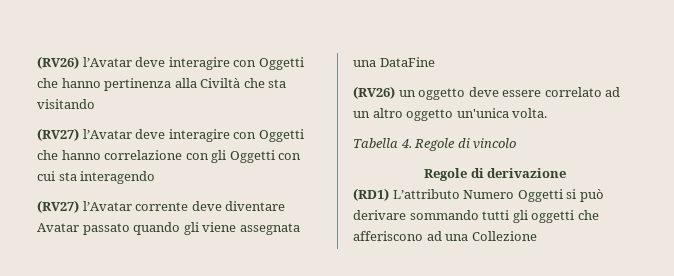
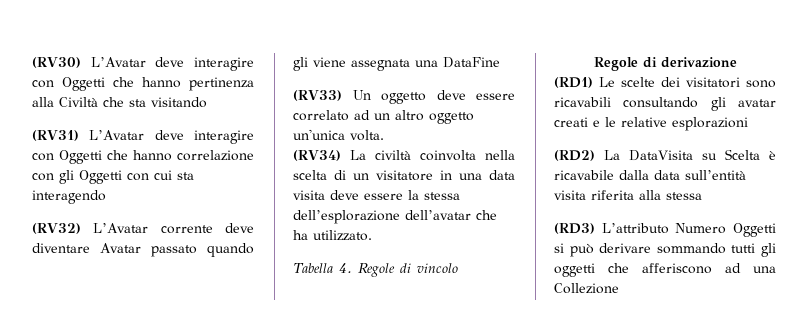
- (RV26) l’Avatar deve interagire con Oggetti che hanno pertinenza alla Civiltà che sta visitando
+ (RV30) L’Avatar deve interagire con Oggetti che hanno pertinenza alla Civiltà che sta visitando
- (RV27) l’Avatar deve interagire con Oggetti che hanno correlazione con gli Oggetti con cui sta interagendo
+ (RV31) L’Avatar deve interagire con Oggetti che hanno correlazione con gli Oggetti con cui sta interagendo
- (RV27) l’Avatar corrente deve diventare Avatar passato quando gli viene assegnata una DataFine
+ (RV32) L’Avatar corrente deve diventare Avatar passato quando gli viene assegnata una DataFine
- (RV26) un oggetto deve essere correlato ad un altro oggetto un'unica volta.
+ (RV33) Un oggetto deve essere correlato ad un altro oggetto un'unica volta.
+ (RV34) La civiltà coinvolta nella scelta di un visitatore in una data visita deve essere la stessa dell’esplorazione dell’avatar che ha utilizzato.
- (RD1) L’attributo Numero Oggetti si può derivare sommando tutti gli oggetti che afferiscono ad una Collezione
+ (RD1) Le scelte dei visitatori sono ricavabili consultando gli avatar creati e le relative esplorazioni
+ (RD2) La DataVisita su Scelta è ricavabile dalla data sull’entità visita riferita alla stessa
+ (RD3) L’attributo Numero Oggetti si può derivare sommando tutti gli oggetti che afferiscono ad una Collezione

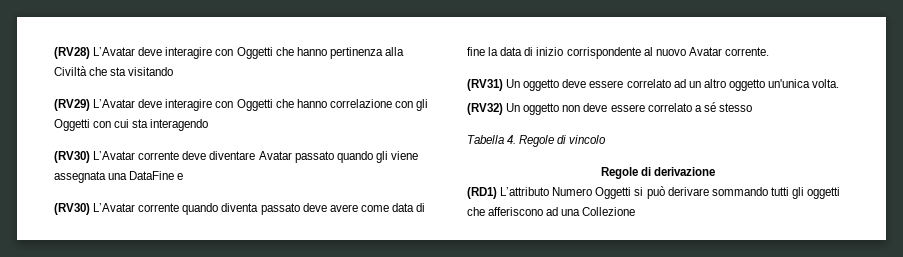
- (RV30) L’Avatar deve interagire con Oggetti che hanno pertinenza alla Civiltà che sta visitando
+ (RV28) L’Avatar deve interagire con Oggetti che hanno pertinenza alla Civiltà che sta visitando
- (RV31) L’Avatar deve interagire con Oggetti che hanno correlazione con gli Oggetti con cui sta interagendo
+ (RV29) L’Avatar deve interagire con Oggetti che hanno correlazione con gli Oggetti con cui sta interagendo
- (RV32) L’Avatar corrente deve diventare Avatar passato quando gli viene assegnata una DataFine
- (RV33) Un oggetto deve essere correlato ad un altro oggetto un'unica volta.
+ (RV30) L’Avatar corrente deve diventare Avatar passato quando gli viene assegnata una DataFine e
+ (RV30) L’Avatar corrente quando diventa passato deve avere come data di fine la data di inizio corrispondente al nuovo Avatar corrente.
+ (RV31) Un oggetto deve essere correlato ad un altro oggetto un'unica volta.
- (RV34) La civiltà coinvolta nella scelta di un visitatore in una data visita deve essere la stessa dell’esplorazione dell’avatar che ha utilizzato.
+ (RV32) Un oggetto non deve essere correlato a sé stesso
- (RD1) Le scelte dei visitatori sono ricavabili consultando gli avatar creati e le relative esplorazioni
- (RD2) La DataVisita su Scelta è ricavabile dalla data sull’entità visita riferita alla stessa
- (RD3) L’attributo Numero Oggetti si può derivare sommando tutti gli oggetti che afferiscono ad una Collezione
+ (RD1) L’attributo Numero Oggetti si può derivare sommando tutti gli oggetti che afferiscono ad una Collezione

